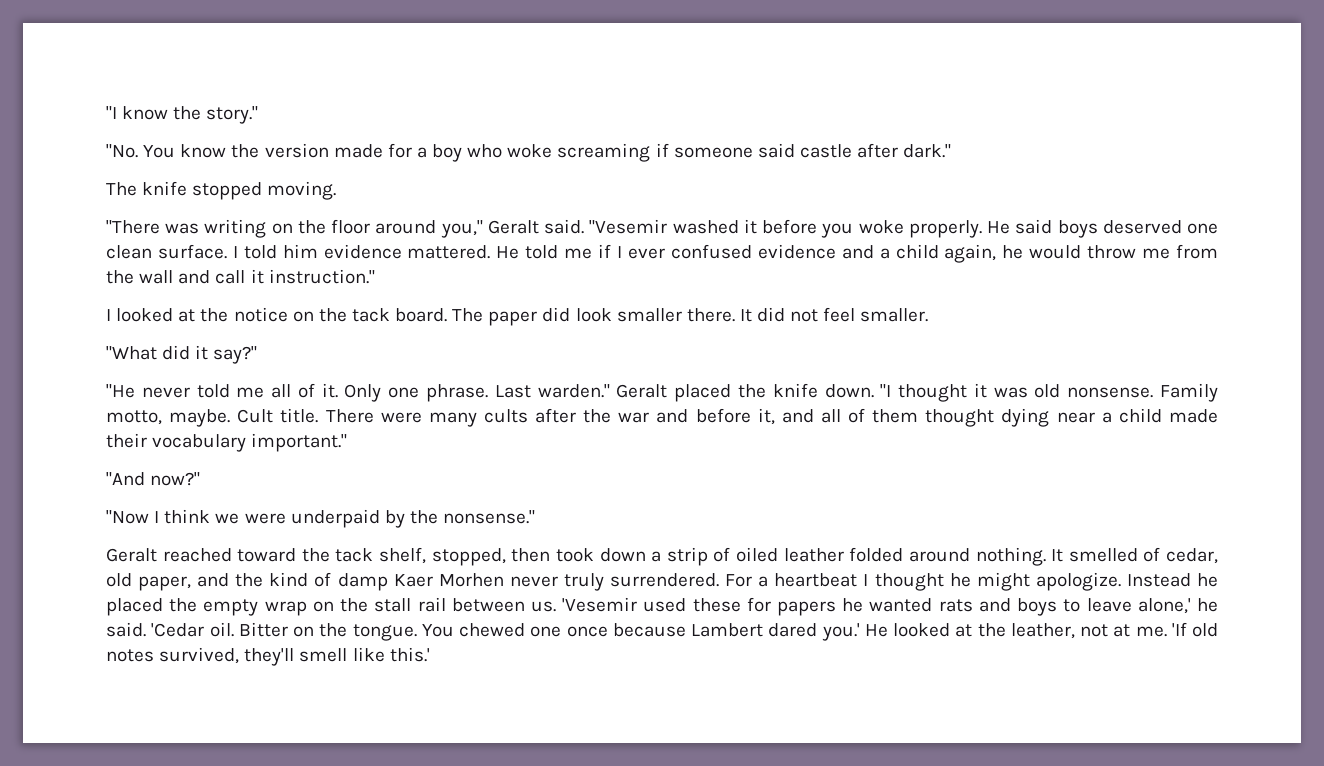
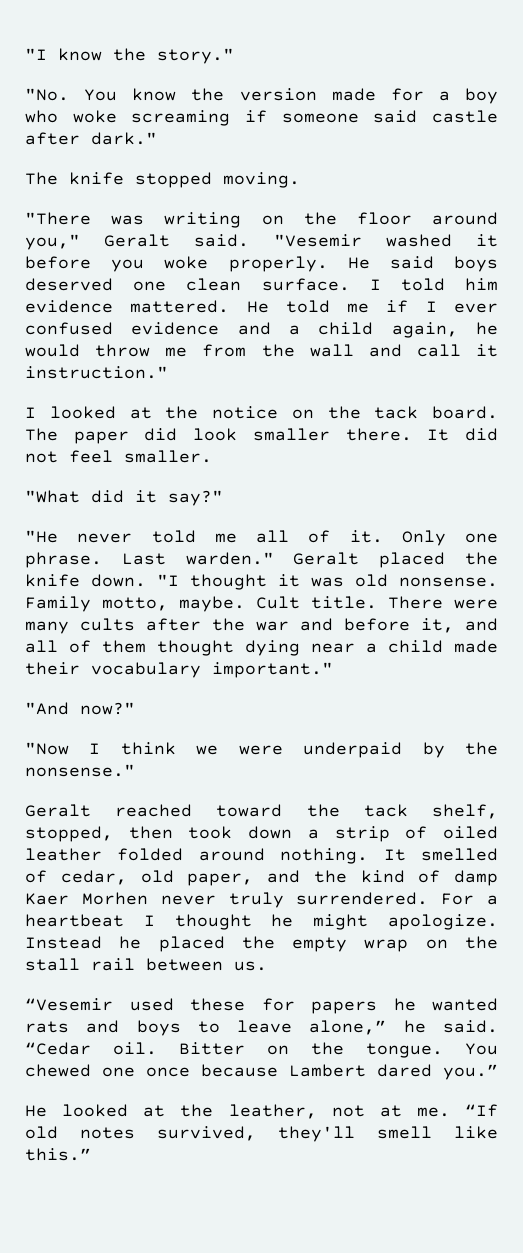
- Instead he placed the empty wrap on the stall rail between us. 'Vesemir used these for papers he wanted rats and boys to leave alone,' he said.
+ Instead he placed the empty wrap on the stall rail between us.
+ “Vesemir used these for papers he wanted rats and boys to leave alone,” he said.
- 'Cedar oil.
+ “Cedar oil.
- You chewed one once because Lambert dared you.' He looked at the leather, not at me.
+ You chewed one once because Lambert dared you.”
+ He looked at the leather, not at me.
- 'If old notes survived, they'll smell like this.'
+ “If old notes survived, they'll smell like this.”

